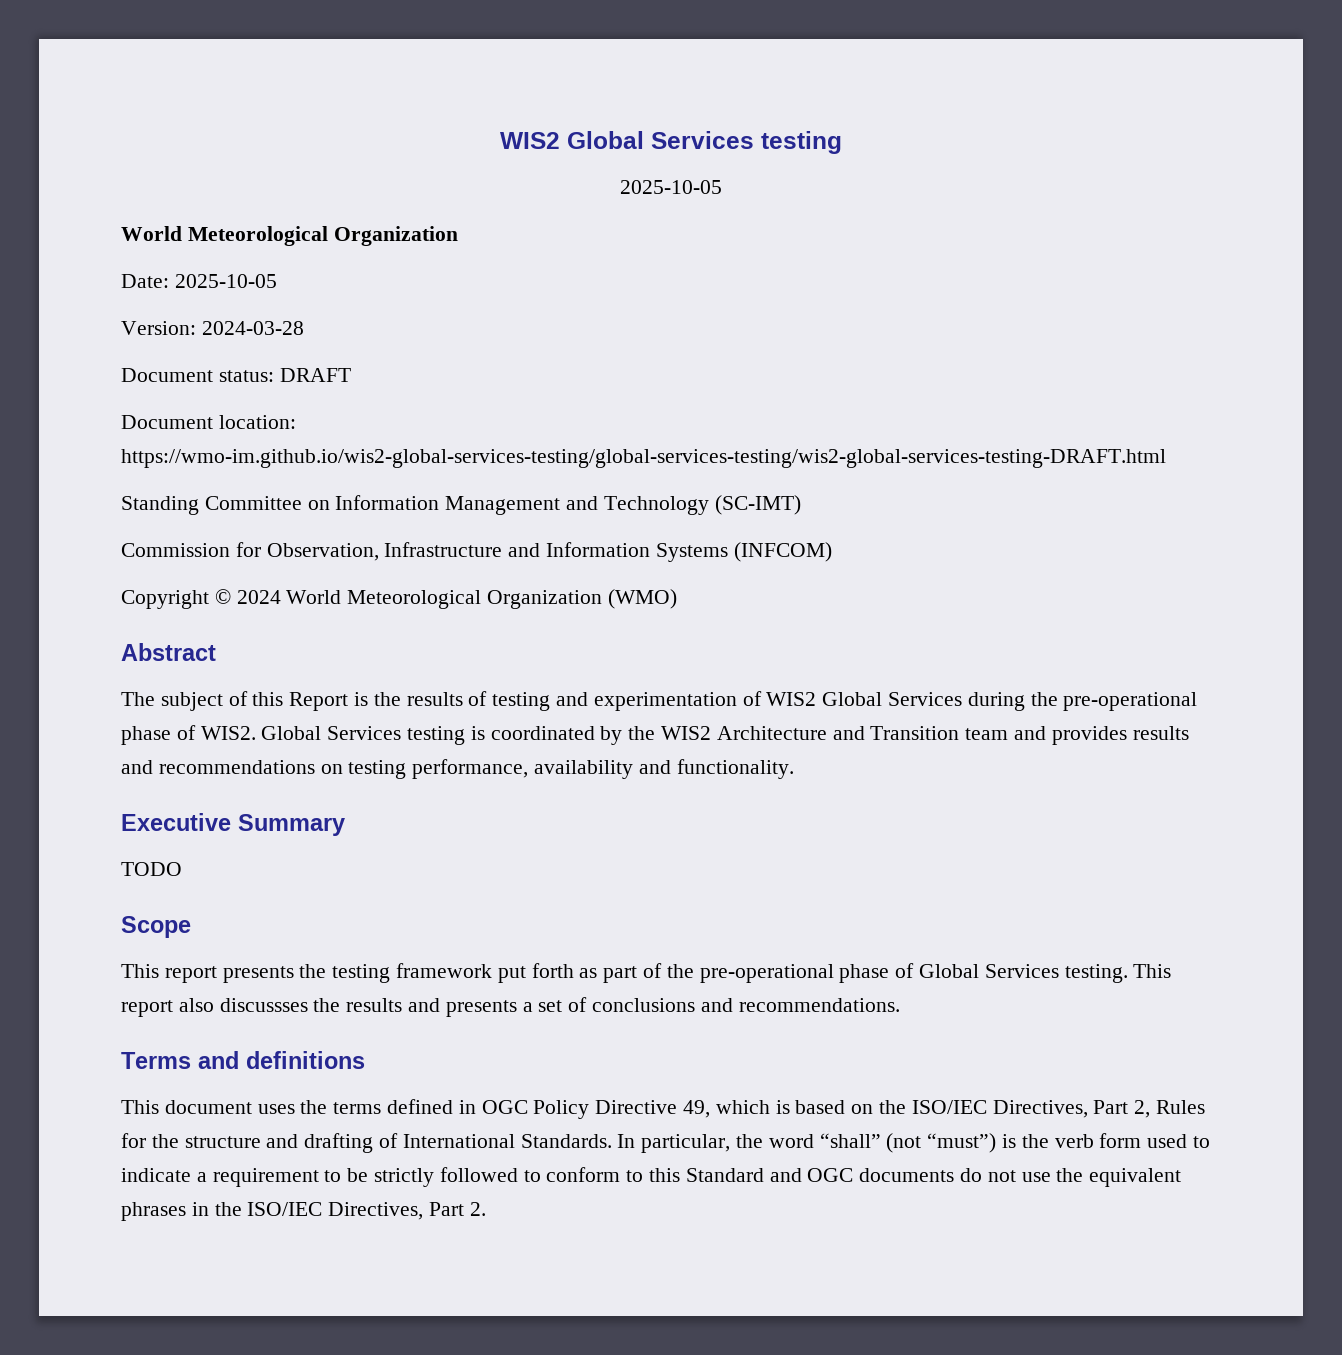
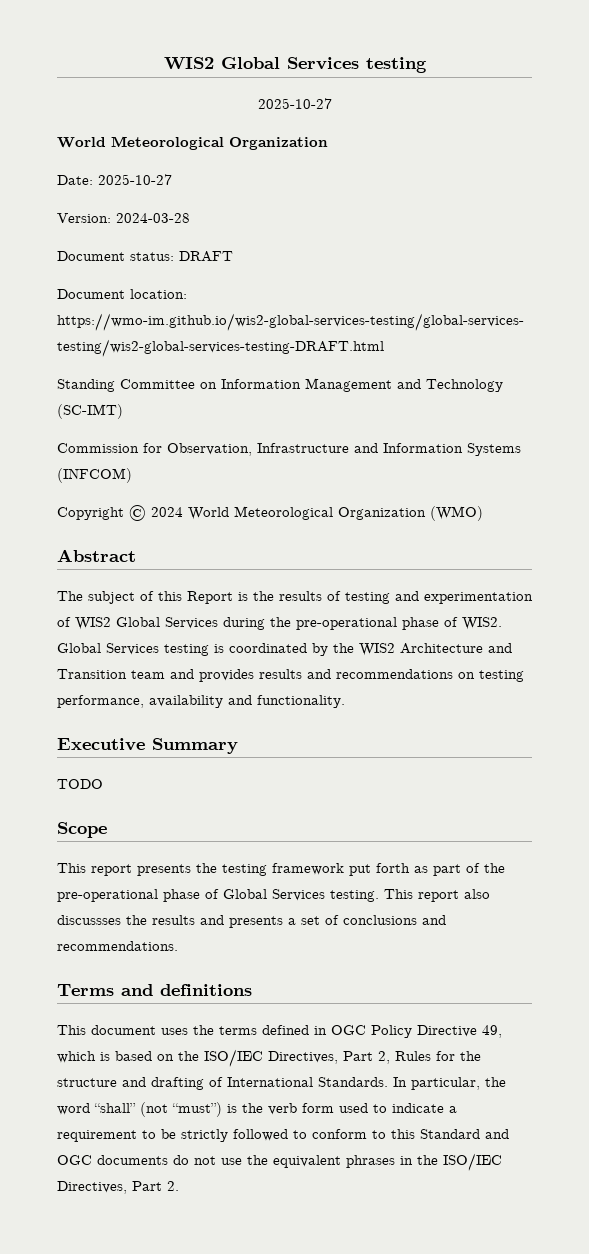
  WIS2 Global Services testing
- 2025-10-05
+ 2025-10-27
- Date: 2025-10-05
+ Date: 2025-10-27

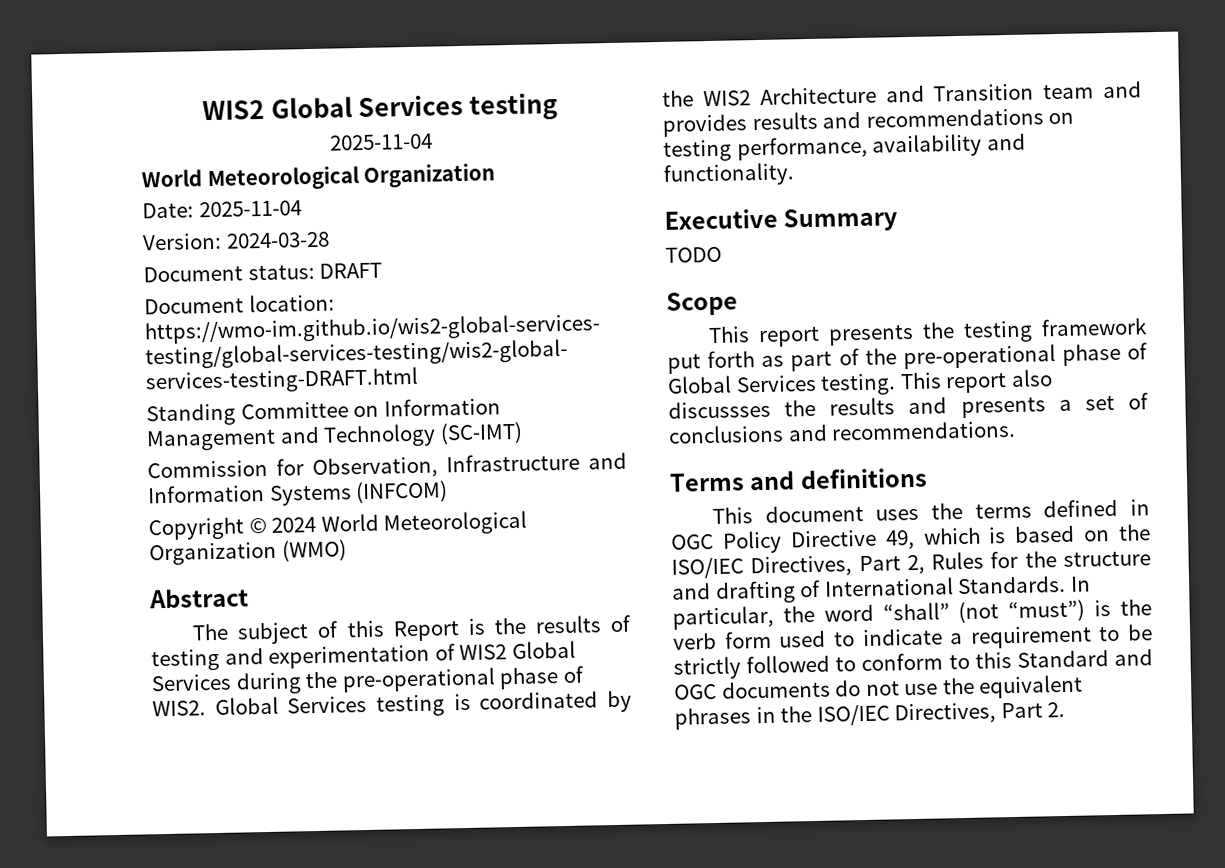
  WIS2 Global Services testing
- 2025-10-27
+ 2025-11-04
- Date: 2025-10-27
+ Date: 2025-11-04

